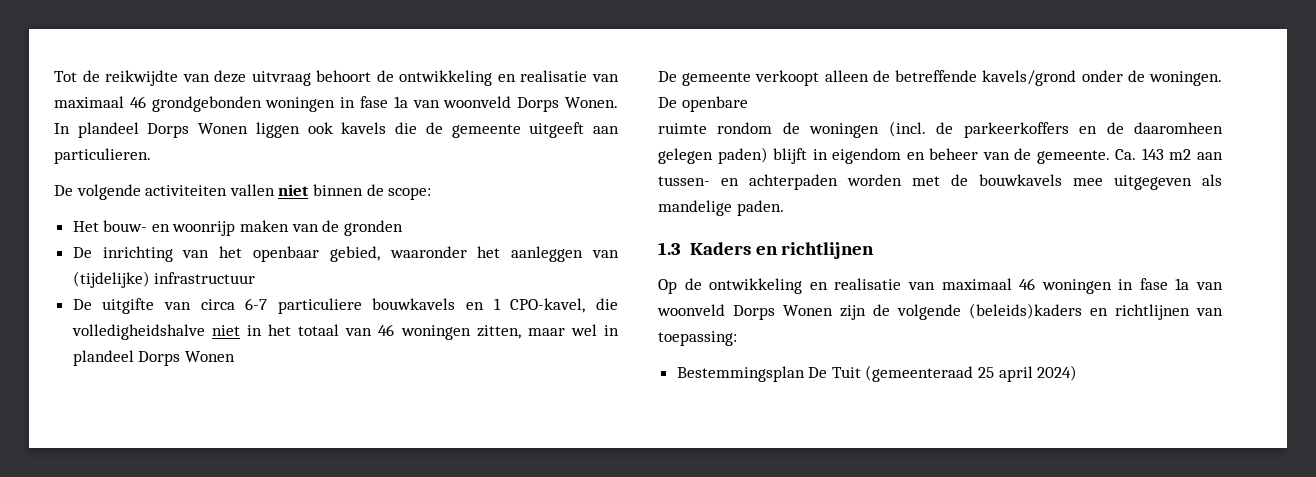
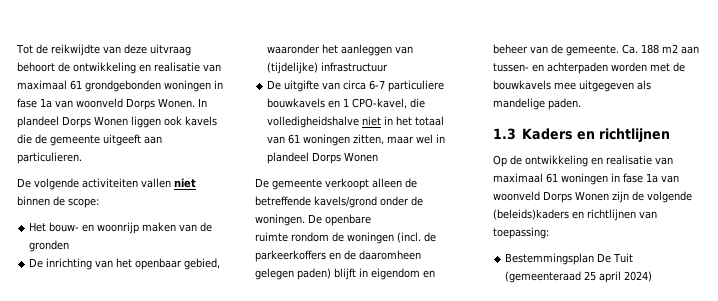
- Tot de reikwijdte van deze uitvraag behoort de ontwikkeling en realisatie van maximaal 46 grondgebonden woningen in fase 1a van woonveld Dorps Wonen.
+ Tot de reikwijdte van deze uitvraag behoort de ontwikkeling en realisatie van maximaal 61 grondgebonden woningen in fase 1a van woonveld Dorps Wonen.
- De uitgifte van circa 6-7 particuliere bouwkavels en 1 CPO-kavel, die volledigheidshalve niet in het totaal van 46 woningen zitten, maar wel in plandeel Dorps Wonen
+ De uitgifte van circa 6-7 particuliere bouwkavels en 1 CPO-kavel, die volledigheidshalve niet in het totaal van 61 woningen zitten, maar wel in plandeel Dorps Wonen
- Ca. 143 m2 aan tussen- en achterpaden worden met de bouwkavels mee uitgegeven als mandelige paden.
+ Ca. 188 m2 aan tussen- en achterpaden worden met de bouwkavels mee uitgegeven als mandelige paden.
- Op de ontwikkeling en realisatie van maximaal 46 woningen in fase 1a van woonveld Dorps Wonen zijn de volgende (beleids)kaders en richtlijnen van toepassing:
+ Op de ontwikkeling en realisatie van maximaal 61 woningen in fase 1a van woonveld Dorps Wonen zijn de volgende (beleids)kaders en richtlijnen van toepassing:

